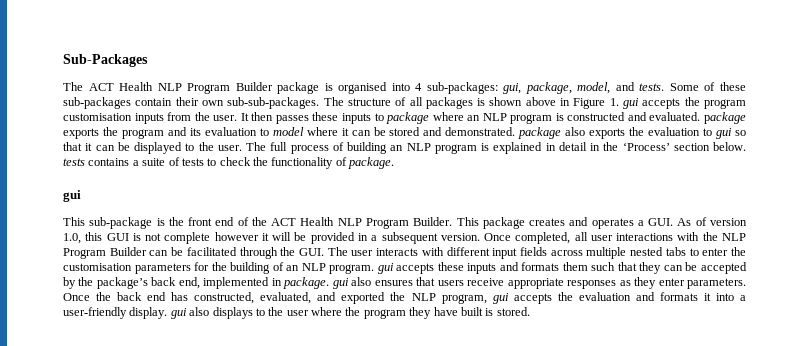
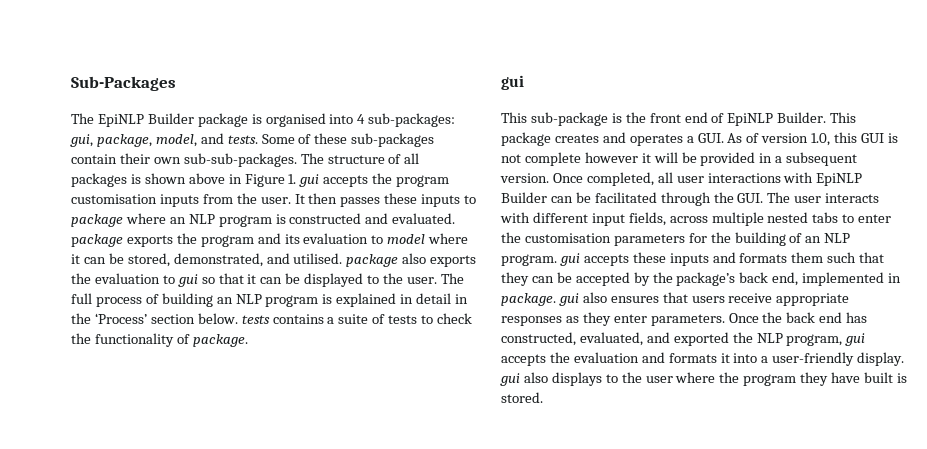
- The ACT Health NLP Program Builder package is organised into 4 sub-packages: gui, package, model, and tests.
+ The EpiNLP Builder package is organised into 4 sub-packages: gui, package, model, and tests.
- It then passes these inputs to package where an NLP program is constructed and evaluated. package exports the program and its evaluation to model where it can be stored and demonstrated. package also exports the evaluation to gui so that it can be displayed to the user.
+ It then passes these inputs to package where an NLP program is constructed and evaluated. package exports the program and its evaluation to model where it can be stored, demonstrated, and utilised. package also exports the evaluation to gui so that it can be displayed to the user.
- This sub-package is the front end of the ACT Health NLP Program Builder.
+ This sub-package is the front end of EpiNLP Builder.
- Once completed, all user interactions with the NLP Program Builder can be facilitated through the GUI. The user interacts with different input fields across multiple nested tabs to enter the customisation parameters for the building of an NLP program. gui accepts these inputs and formats them such that they can be accepted by the package’s back end, implemented in package. gui also ensures that users receive appropriate responses as they enter parameters.
+ Once completed, all user interactions with EpiNLP Builder can be facilitated through the GUI. The user interacts with different input fields, across multiple nested tabs to enter the customisation parameters for the building of an NLP program. gui accepts these inputs and formats them such that they can be accepted by the package’s back end, implemented in package. gui also ensures that users receive appropriate responses as they enter parameters.

